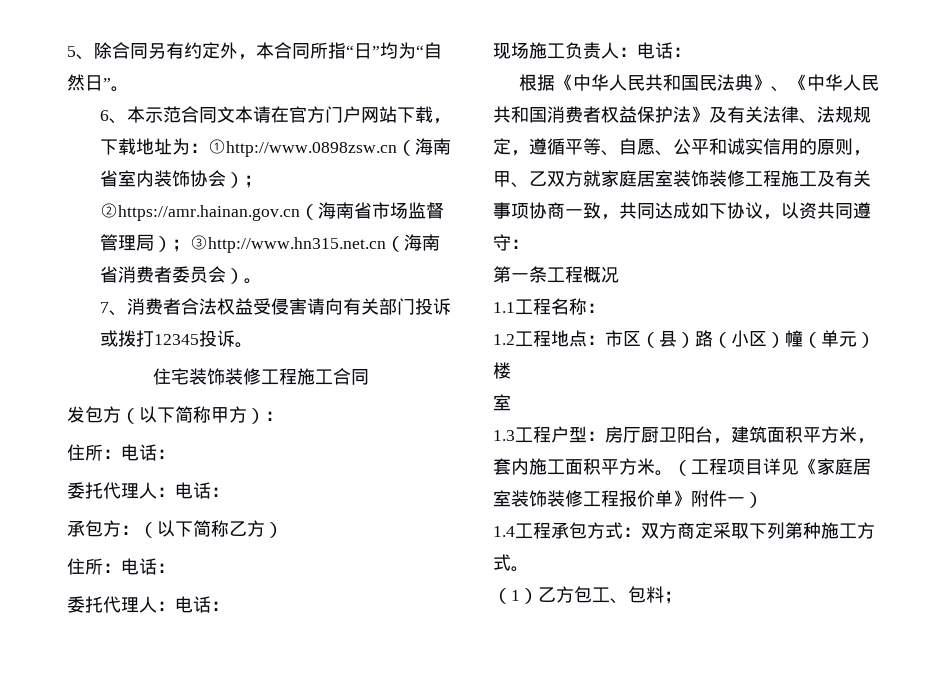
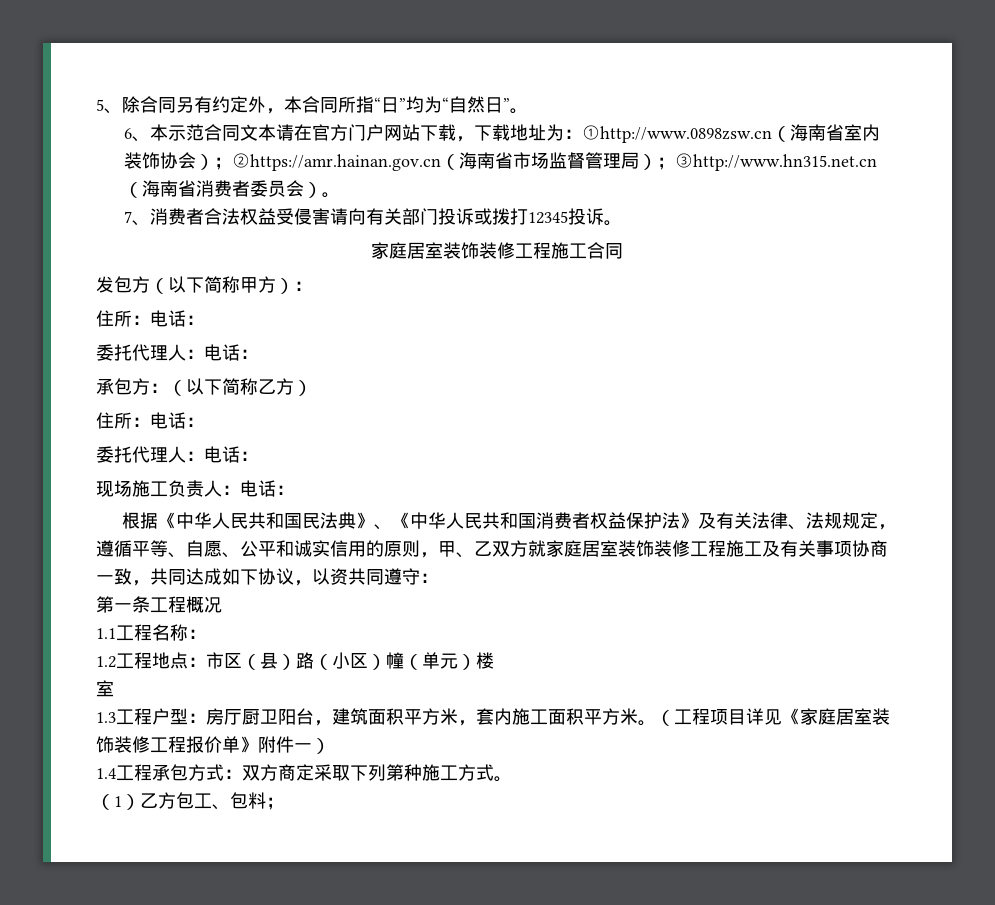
- 住宅装饰装修工程施工合同
+ 家庭居室装饰装修工程施工合同

